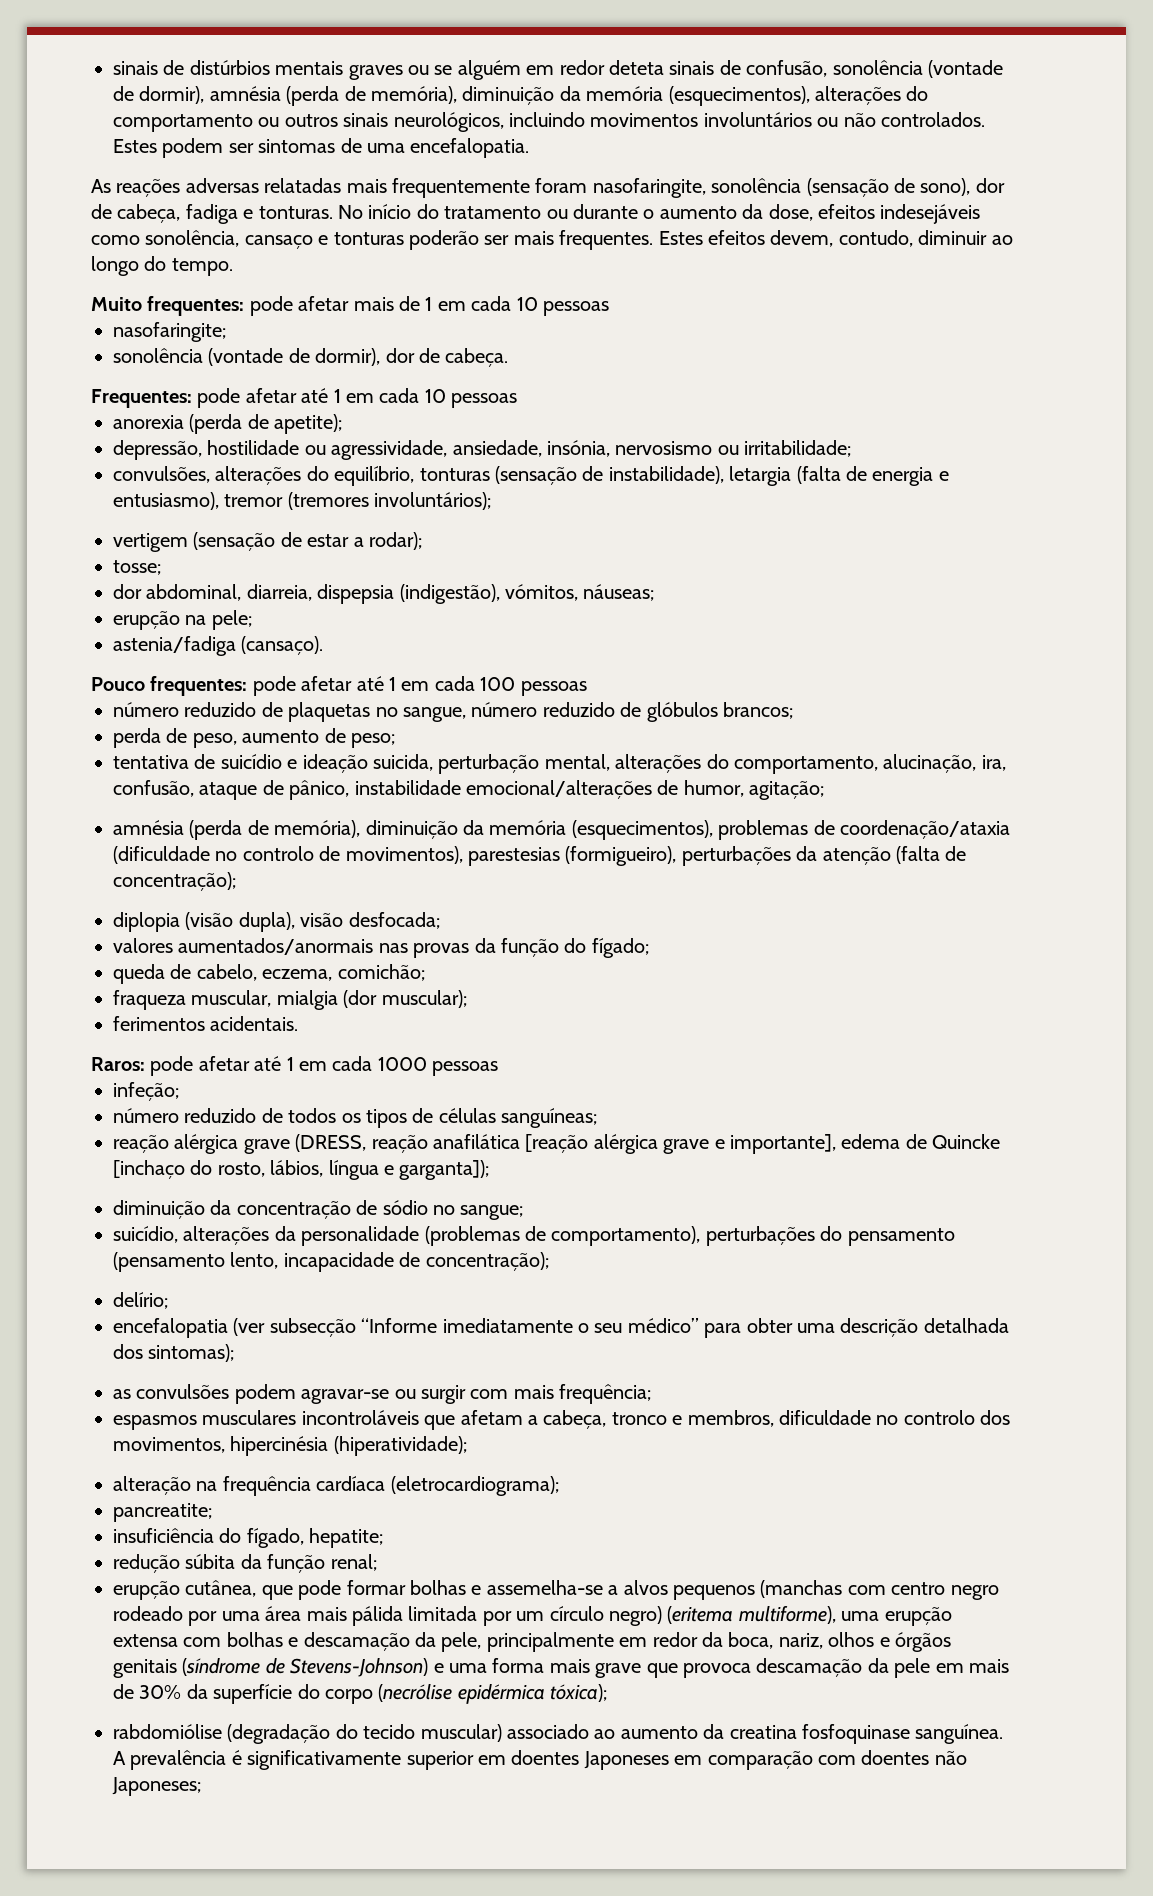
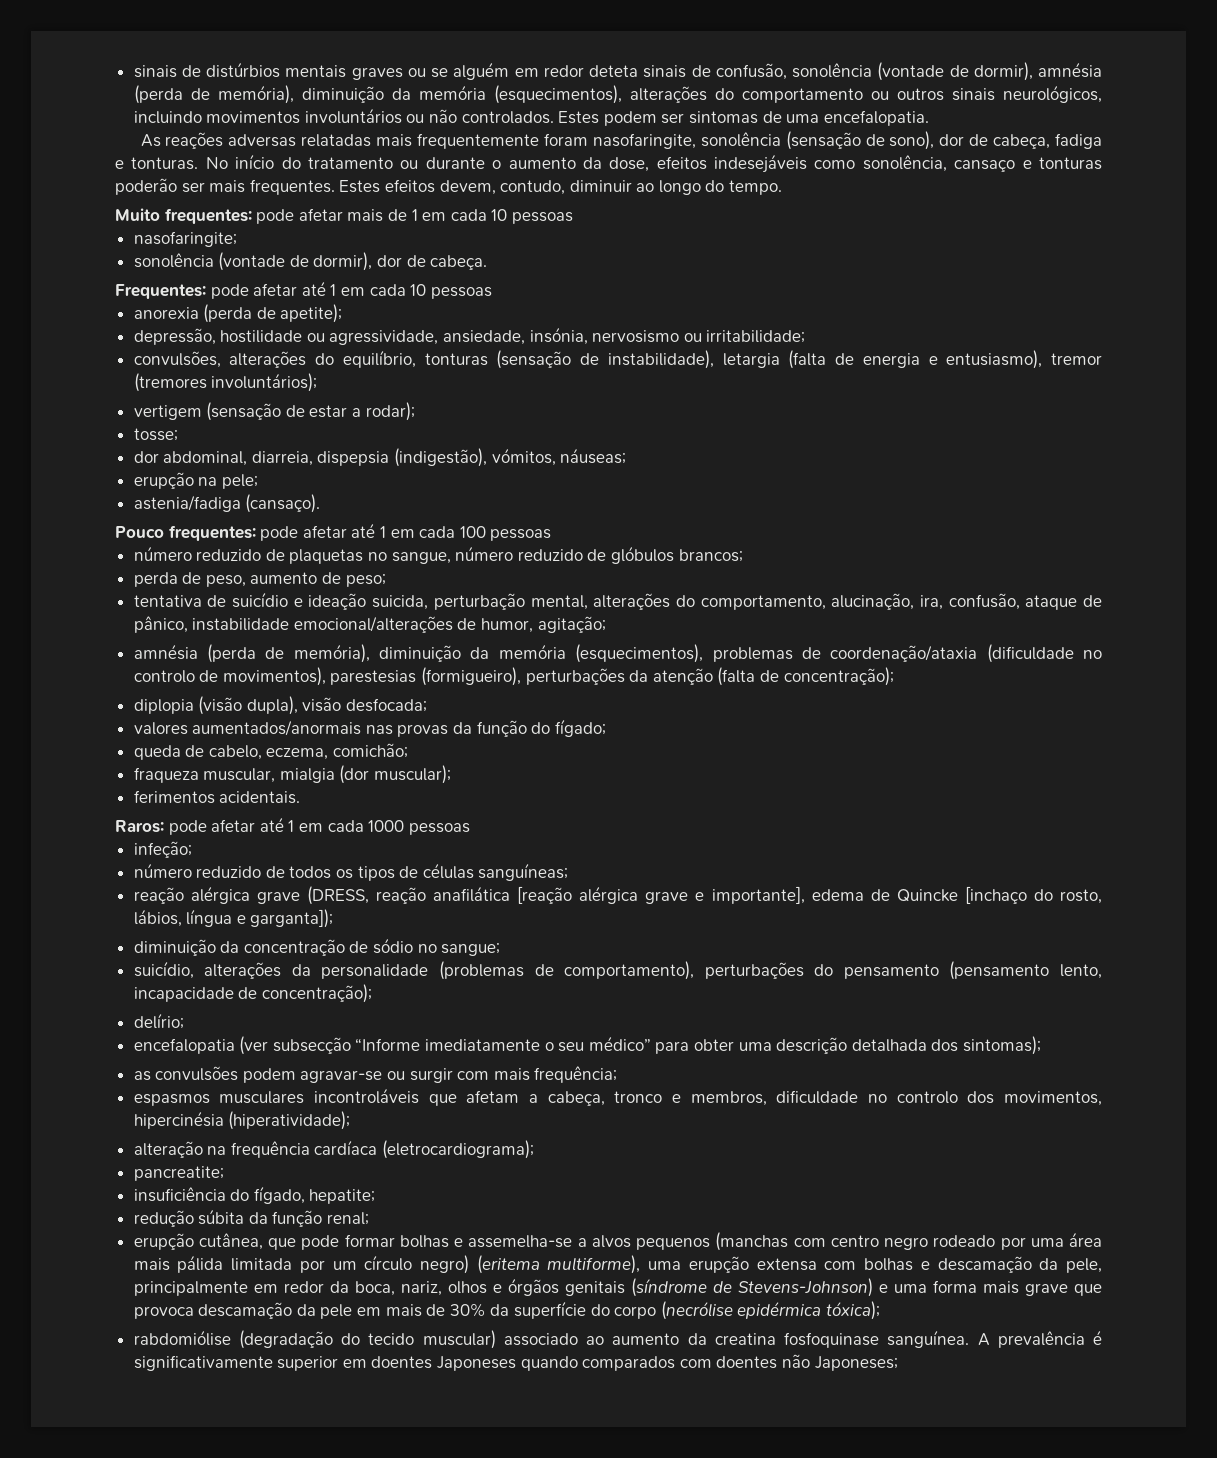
- A prevalência é significativamente superior em doentes Japoneses em comparação com doentes não Japoneses;
+ A prevalência é significativamente superior em doentes Japoneses quando comparados com doentes não Japoneses;

